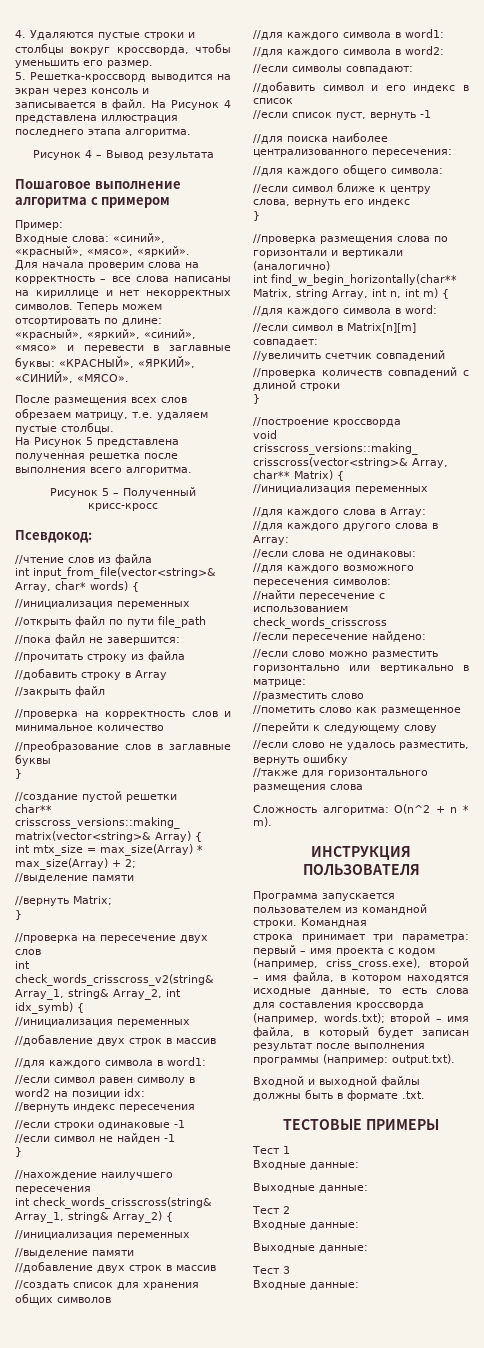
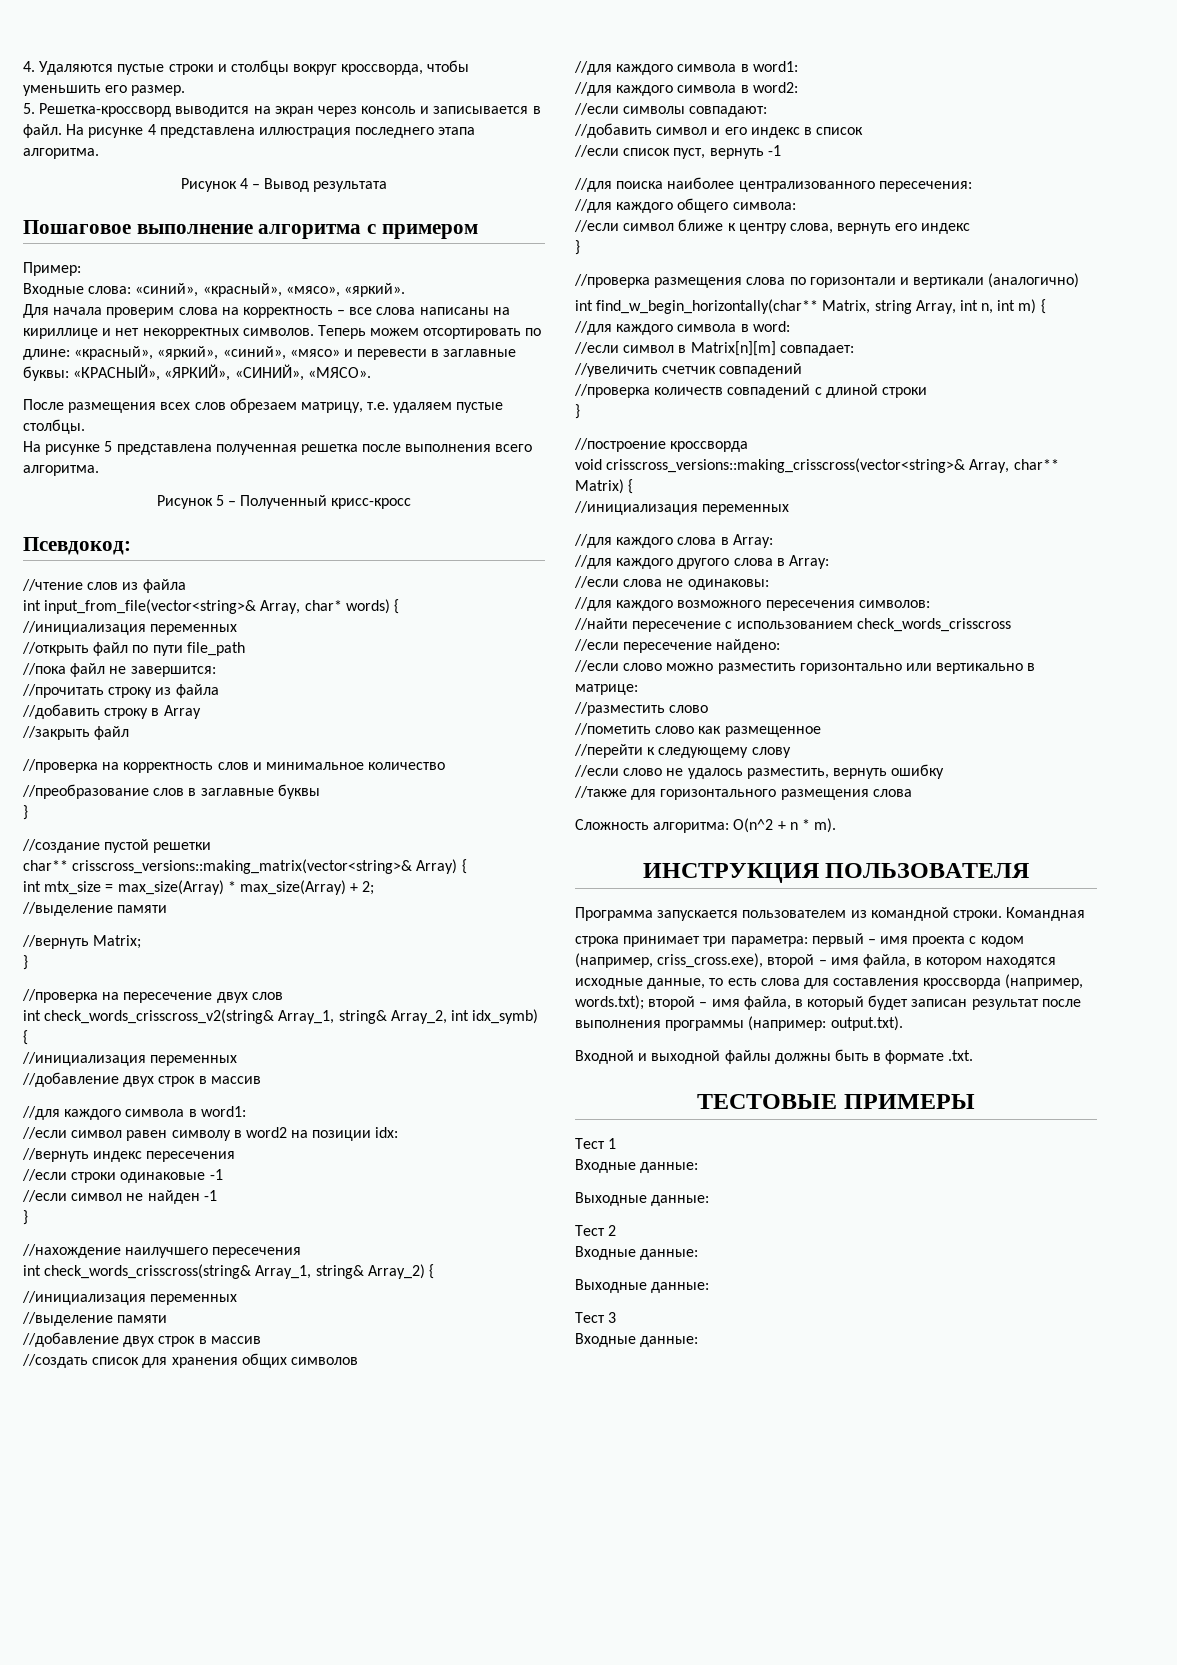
- На Рисунок 4 представлена иллюстрация последнего этапа алгоритма.
+ На рисунке 4 представлена иллюстрация последнего этапа алгоритма.
- На Рисунок 5 представлена полученная решетка после выполнения всего алгоритма.
+ На рисунке 5 представлена полученная решетка после выполнения всего алгоритма.

